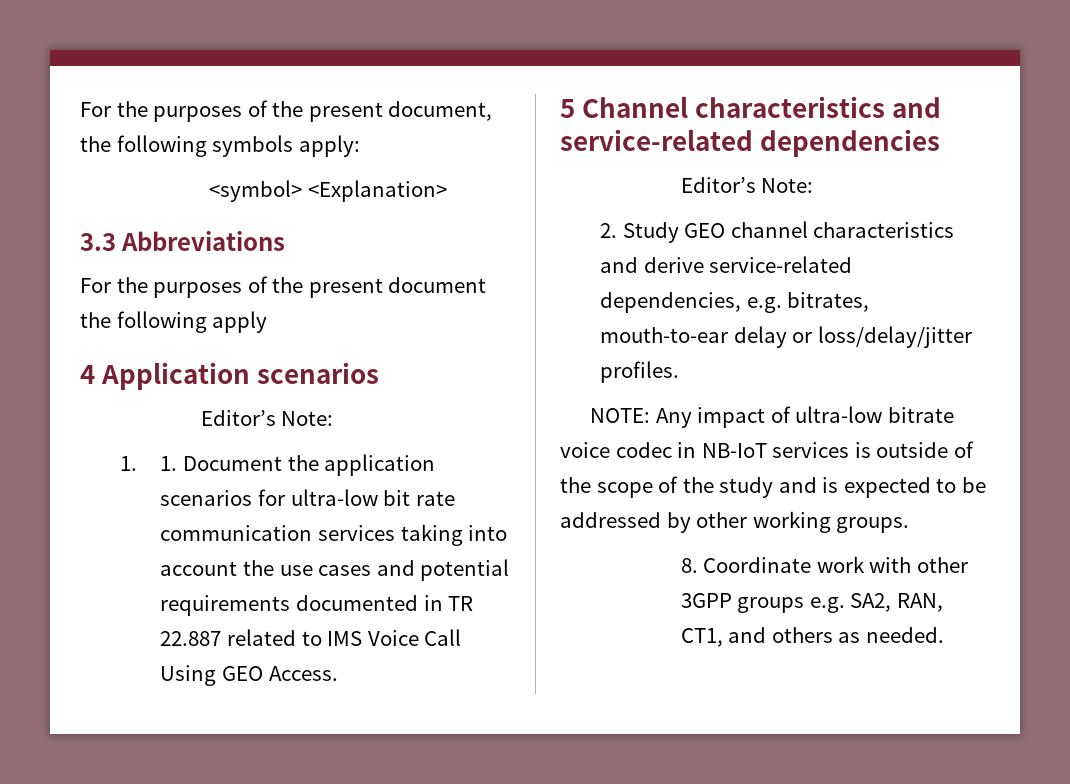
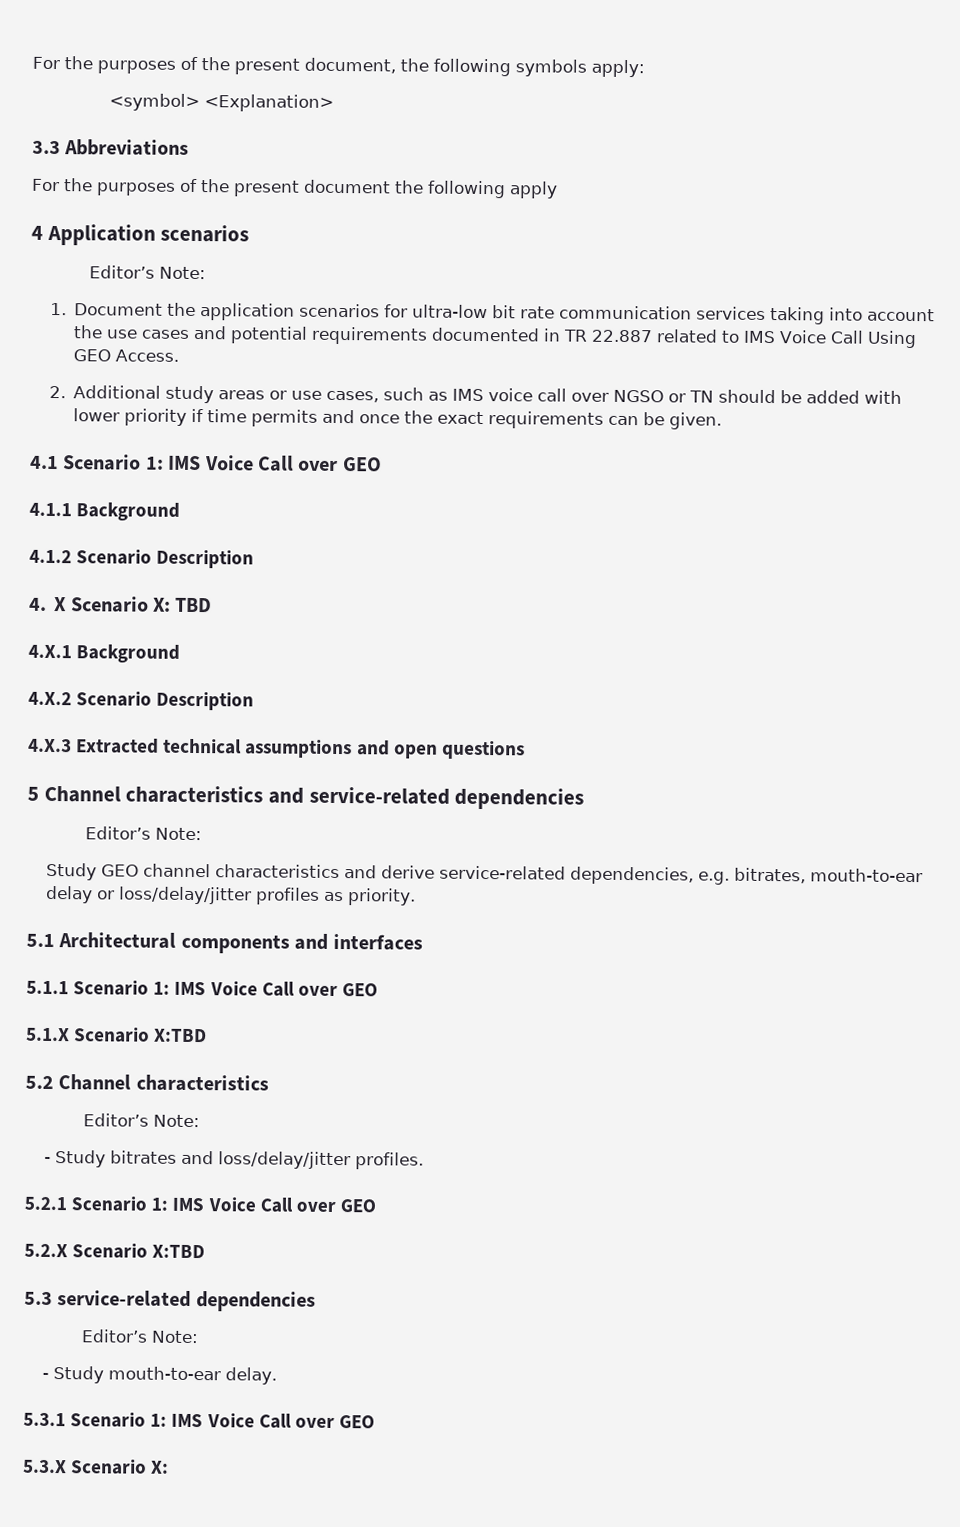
- 1. 1. Document the application scenarios for ultra-low bit rate communication services taking into account the use cases and potential requirements documented in TR 22.887 related to IMS Voice Call Using GEO Access.
+ 1. Document the application scenarios for ultra-low bit rate communication services taking into account the use cases and potential requirements documented in TR 22.887 related to IMS Voice Call Using GEO Access.
+ 2. Additional study areas or use cases, such as IMS voice call over NGSO or TN should be added with lower priority if time permits and once the exact requirements can be given.
+ 4.1 Scenario 1: IMS Voice Call over GEO
+ 4.1.1 Background
+ 4.1.2 Scenario Description
+ 4. X Scenario X: TBD
+ 4.X.1 Background
+ 4.X.2 Scenario Description
+ 4.X.3 Extracted technical assumptions and open questions
- 2. Study GEO channel characteristics and derive service-related dependencies, e.g. bitrates, mouth-to-ear delay or loss/delay/jitter profiles.
- NOTE: Any impact of ultra-low bitrate voice codec in NB-IoT services is outside of the scope of the study and is expected to be addressed by other working groups.
- 8. Coordinate work with other 3GPP groups e.g. SA2, RAN, CT1, and others as needed.
+ Study GEO channel characteristics and derive service-related dependencies, e.g. bitrates, mouth-to-ear delay or loss/delay/jitter profiles as priority.
+ 5.1 Architectural components and interfaces
+ 5.1.1 Scenario 1: IMS Voice Call over GEO
+ 5.1.X Scenario X:TBD
+ 5.2 Channel characteristics
+ Editor’s Note:
+ - Study bitrates and loss/delay/jitter profiles.
+ 5.2.1 Scenario 1: IMS Voice Call over GEO
+ 5.2.X Scenario X:TBD
+ 5.3 service-related dependencies
+ Editor’s Note:
+ - Study mouth-to-ear delay.
+ 5.3.1 Scenario 1: IMS Voice Call over GEO
+ 5.3.X Scenario X:

